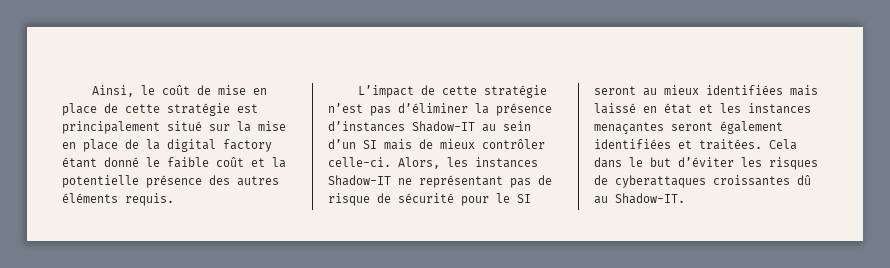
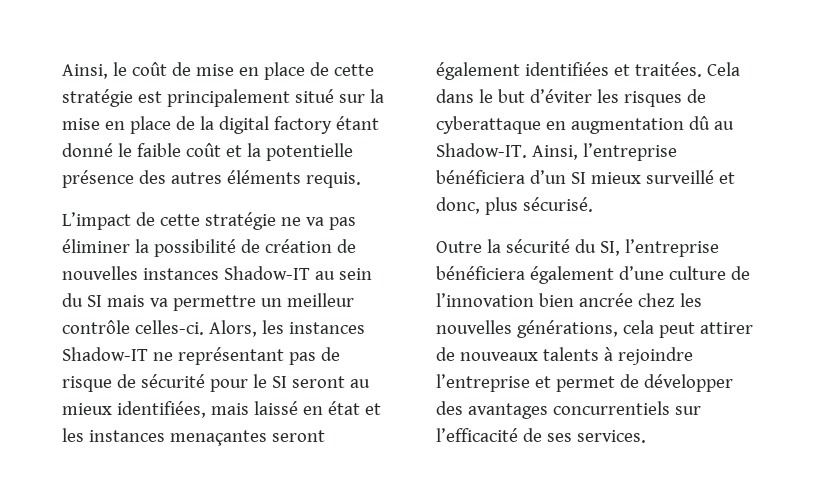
- L’impact de cette stratégie n’est pas d’éliminer la présence d’instances Shadow-IT au sein d’un SI mais de mieux contrôler celle-ci.
+ L’impact de cette stratégie ne va pas éliminer la possibilité de création de nouvelles instances Shadow-IT au sein du SI mais va permettre un meilleur contrôle celles-ci.
- Alors, les instances Shadow-IT ne représentant pas de risque de sécurité pour le SI seront au mieux identifiées mais laissé en état et les instances menaçantes seront également identifiées et traitées.
+ Alors, les instances Shadow-IT ne représentant pas de risque de sécurité pour le SI seront au mieux identifiées, mais laissé en état et les instances menaçantes seront également identifiées et traitées.
- Cela dans le but d’éviter les risques de cyberattaques croissantes dû au Shadow-IT.
+ Cela dans le but d’éviter les risques de cyberattaque en augmentation dû au Shadow-IT. Ainsi, l’entreprise bénéficiera d’un SI mieux surveillé et donc, plus sécurisé.
+ Outre la sécurité du SI, l’entreprise bénéficiera également d’une culture de l’innovation bien ancrée chez les nouvelles générations, cela peut attirer de nouveaux talents à rejoindre l’entreprise et permet de développer des avantages concurrentiels sur l’efficacité de ses services.

